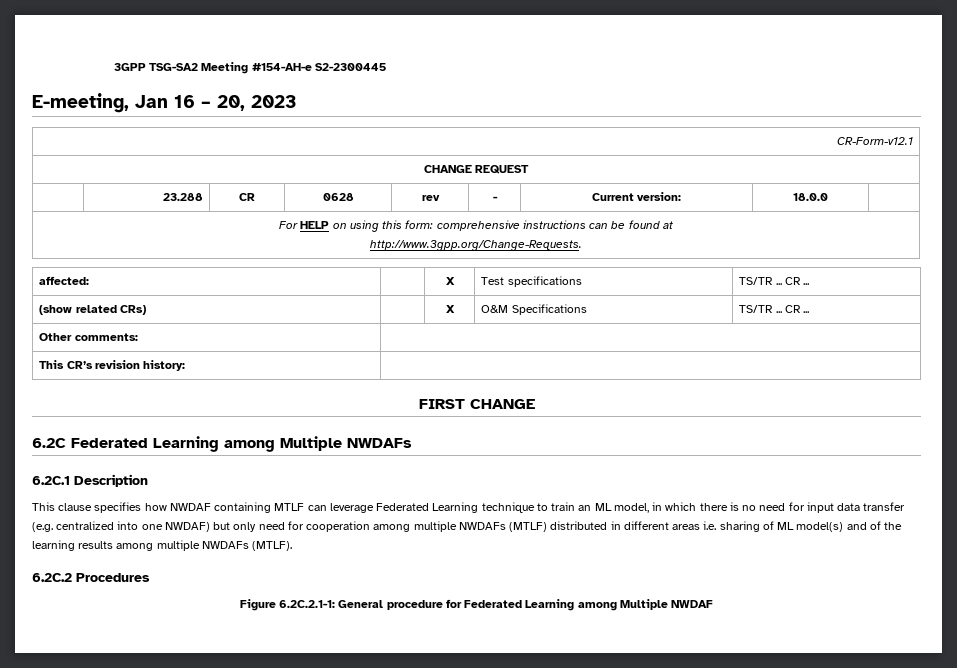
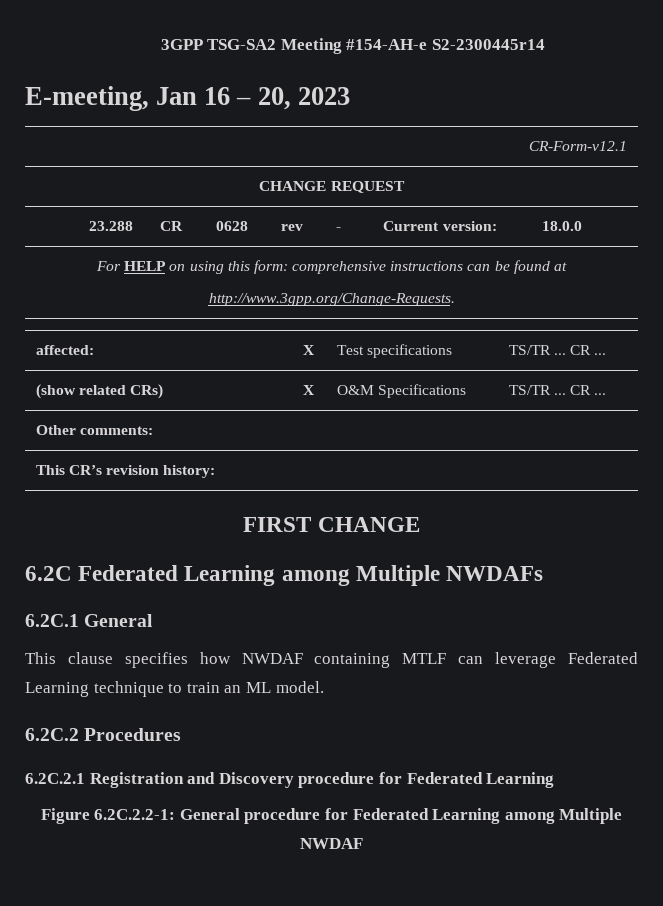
- 3GPP TSG-SA2 Meeting #154-AH-e S2-2300445
+ 3GPP TSG-SA2 Meeting #154-AH-e S2-2300445r14
- 6.2C.1 Description
+ 6.2C.1 General
- This clause specifies how NWDAF containing MTLF can leverage Federated Learning technique to train an ML model, in which there is no need for input data transfer (e.g. centralized into one NWDAF) but only need for cooperation among multiple NWDAFs (MTLF) distributed in different areas i.e. sharing of ML model(s) and of the learning results among multiple NWDAFs (MTLF).
+ This clause specifies how NWDAF containing MTLF can leverage Federated Learning technique to train an ML model.
  6.2C.2 Procedures
+ 6.2C.2.1 Registration and Discovery procedure for Federated Learning
- Figure 6.2C.2.1-1: General procedure for Federated Learning among Multiple NWDAF
+ Figure 6.2C.2.2-1: General procedure for Federated Learning among Multiple NWDAF

